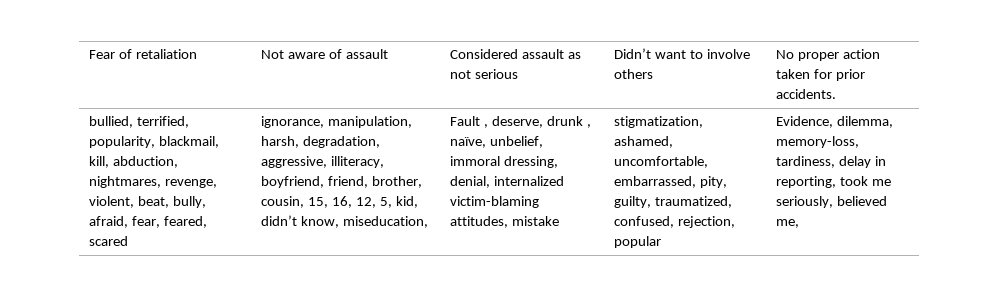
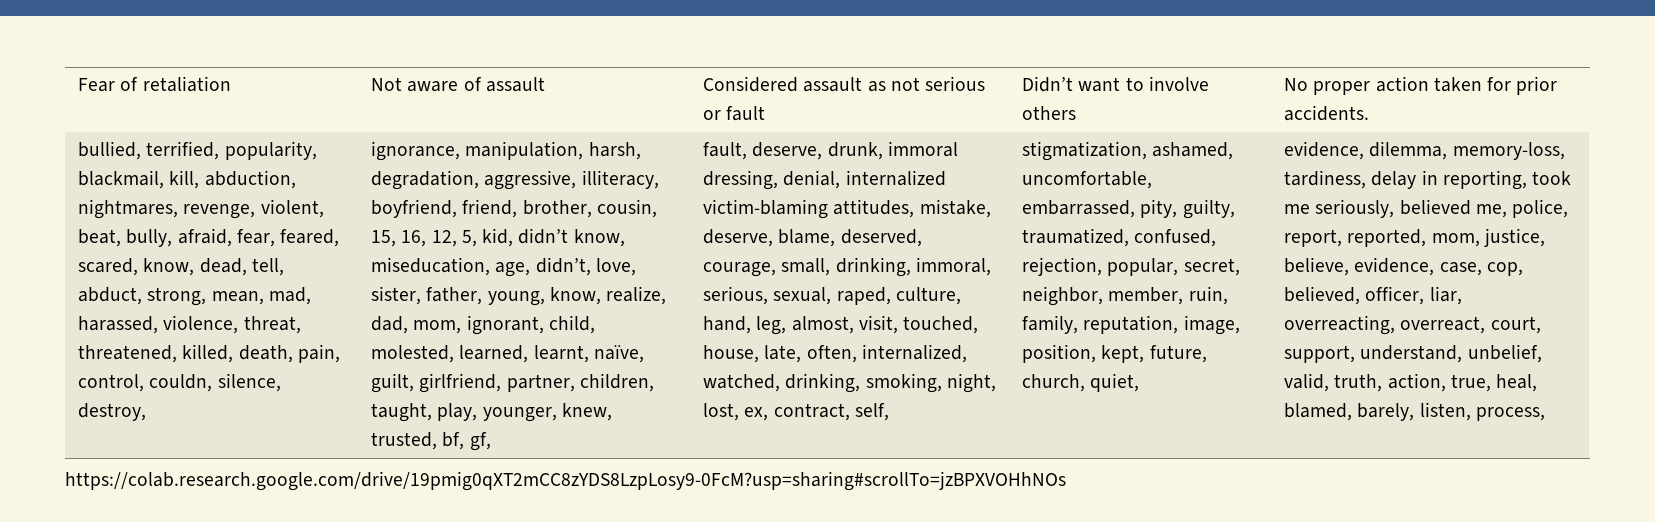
- Fear of retaliation | Not aware of assault | Considered assault as not serious | Didn’t want to involve others | No proper action taken for prior accidents.
+ Fear of retaliation | Not aware of assault | Considered assault as not serious or fault | Didn’t want to involve others | No proper action taken for prior accidents.
- bullied, terrified, popularity, blackmail, kill, abduction, nightmares, revenge, violent, beat, bully, afraid, fear, feared, scared
+ bullied, terrified, popularity, blackmail, kill, abduction, nightmares, revenge, violent, beat, bully, afraid, fear, feared, scared, know, dead, tell, abduct, strong, mean, mad, harassed, violence, threat, threatened, killed, death, pain, control, couldn, silence, destroy,
- ignorance, manipulation, harsh, degradation, aggressive, illiteracy, boyfriend, friend, brother, cousin, 15, 16, 12, 5, kid, didn’t know, miseducation, | Fault , deserve, drunk , naïve, unbelief, immoral dressing, denial, internalized victim-blaming attitudes, mistake
+ ignorance, manipulation, harsh, degradation, aggressive, illiteracy, boyfriend, friend, brother, cousin, 15, 16, 12, 5, kid, didn’t know, miseducation, age, didn’t, love, sister, father, young, know, realize, dad, mom, ignorant, child, molested, learned, learnt, naïve, guilt, girlfriend, partner, children, taught, play, younger, knew, trusted, bf, gf, | fault, deserve, drunk, immoral dressing, denial, internalized victim-blaming attitudes, mistake, deserve, blame, deserved, courage, small, drinking, immoral, serious, sexual, raped, culture, hand, leg, almost, visit, touched, house, late, often, internalized, watched, drinking, smoking, night, lost, ex, contract, self,
- stigmatization, ashamed, uncomfortable, embarrassed, pity, guilty, traumatized, confused, rejection, popular | Evidence, dilemma, memory-loss, tardiness, delay in reporting, took me seriously, believed me,
+ stigmatization, ashamed, uncomfortable, embarrassed, pity, guilty, traumatized, confused, rejection, popular, secret, neighbor, member, ruin, family, reputation, image, position, kept, future, church, quiet, | evidence, dilemma, memory-loss, tardiness, delay in reporting, took me seriously, believed me, police, report, reported, mom, justice, believe, evidence, case, cop, believed, officer, liar, overreacting, overreact, court, support, understand, unbelief, valid, truth, action, true, heal, blamed, barely, listen, process,
+ https://colab.research.google.com/drive/19pmig0qXT2mCC8zYDS8LzpLosy9-0FcM?usp=sharing#scrollTo=jzBPXVOHhNOs

